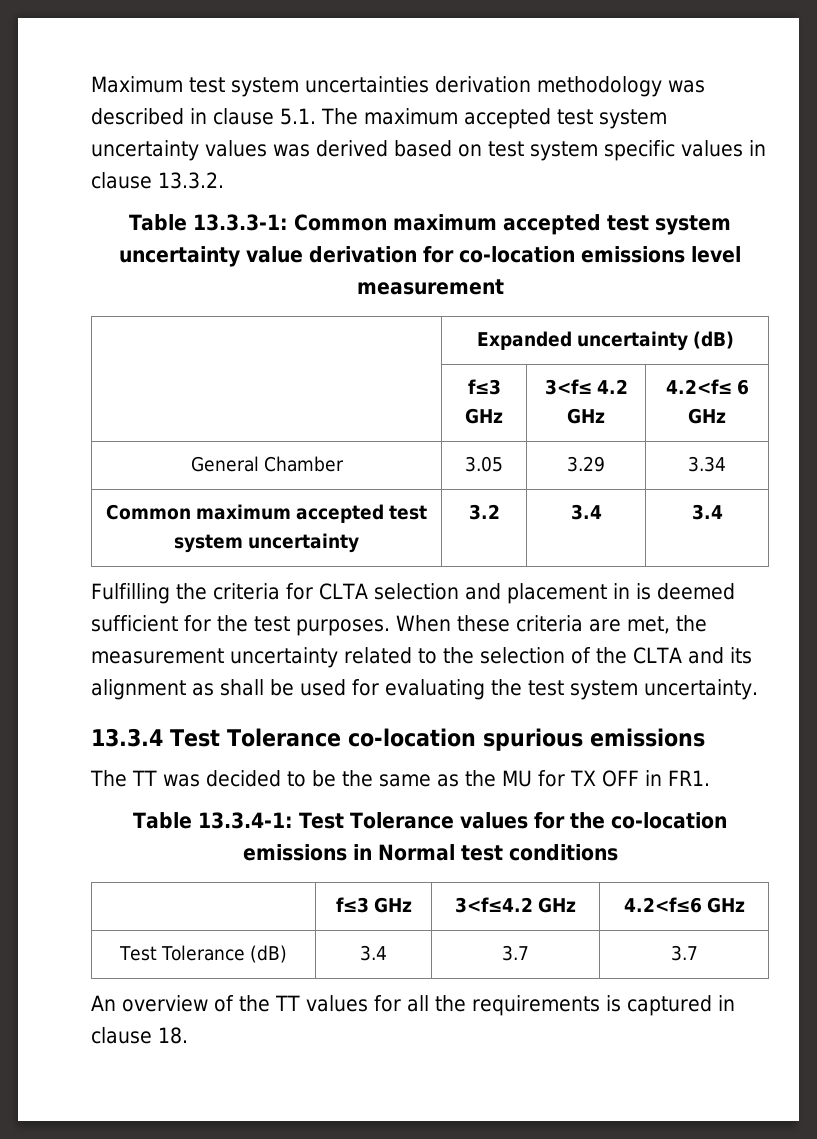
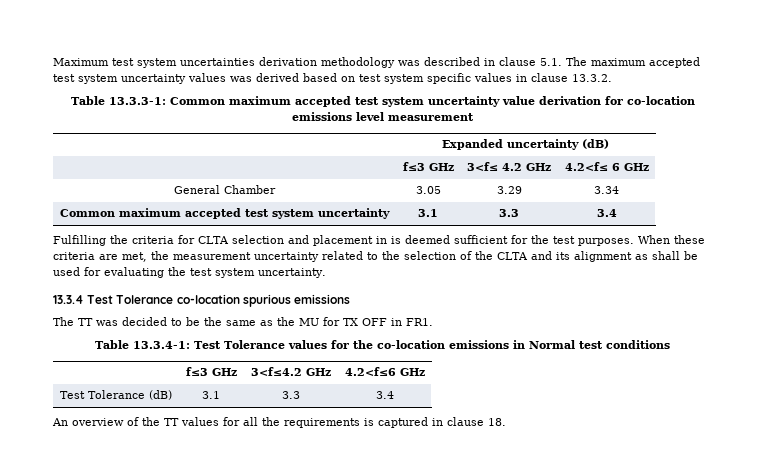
- Common maximum accepted test system uncertainty | 3.2 | 3.4 | 3.4
+ Common maximum accepted test system uncertainty | 3.1 | 3.3 | 3.4
- Test Tolerance (dB) | 3.4 | 3.7 | 3.7
+ Test Tolerance (dB) | 3.1 | 3.3 | 3.4

